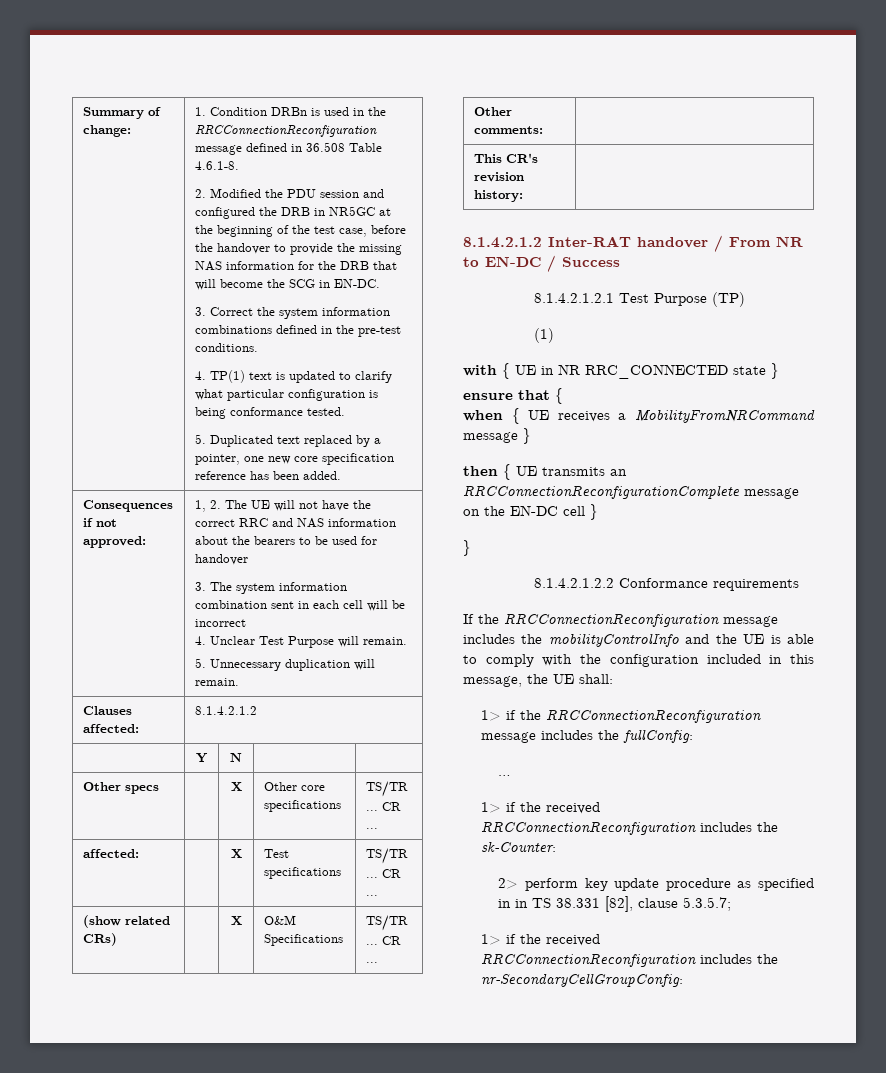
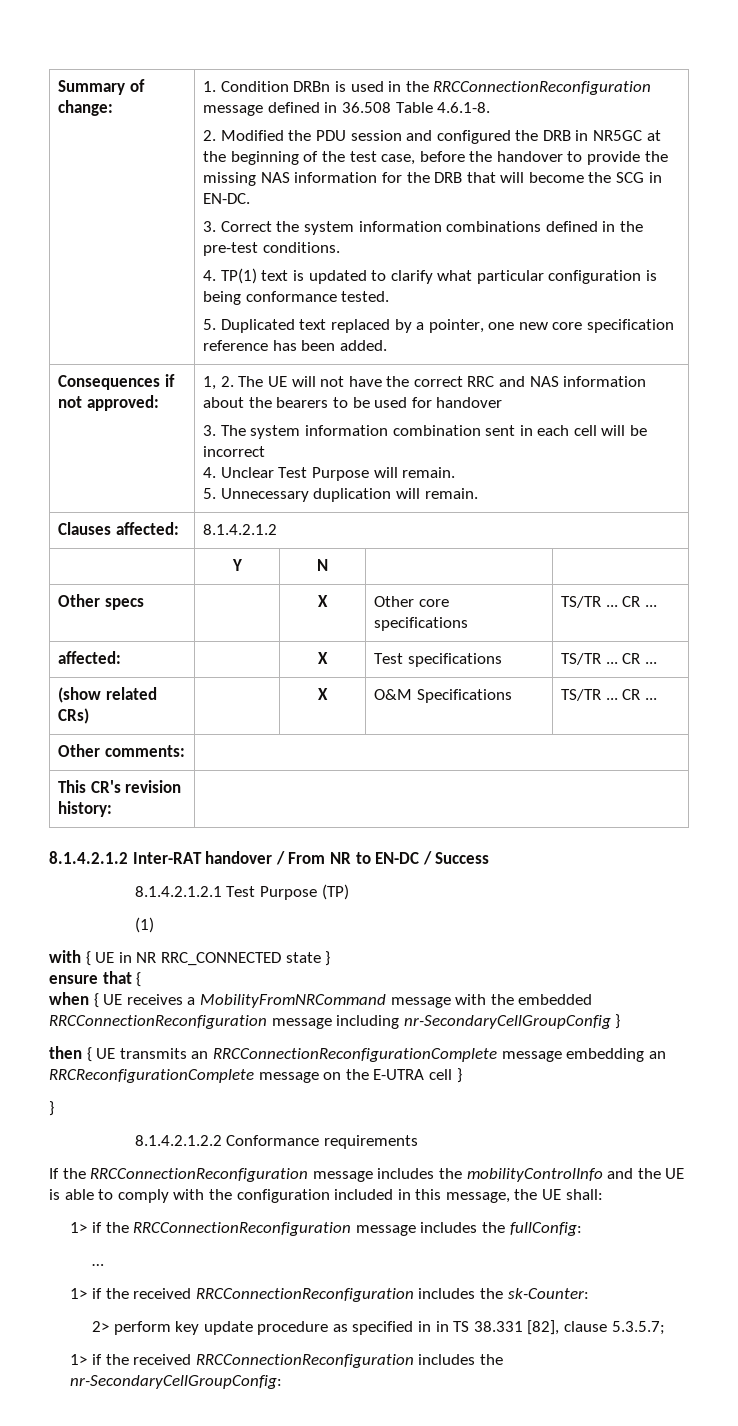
- when { UE receives a MobilityFromNRCommand message }
+ when { UE receives a MobilityFromNRCommand message with the embedded RRCConnectionReconfiguration message including nr-SecondaryCellGroupConfig }
- then { UE transmits an RRCConnectionReconfigurationComplete message on the EN-DC cell }
+ then { UE transmits an RRCConnectionReconfigurationComplete message embedding an RRCReconfigurationComplete message on the E-UTRA cell }

